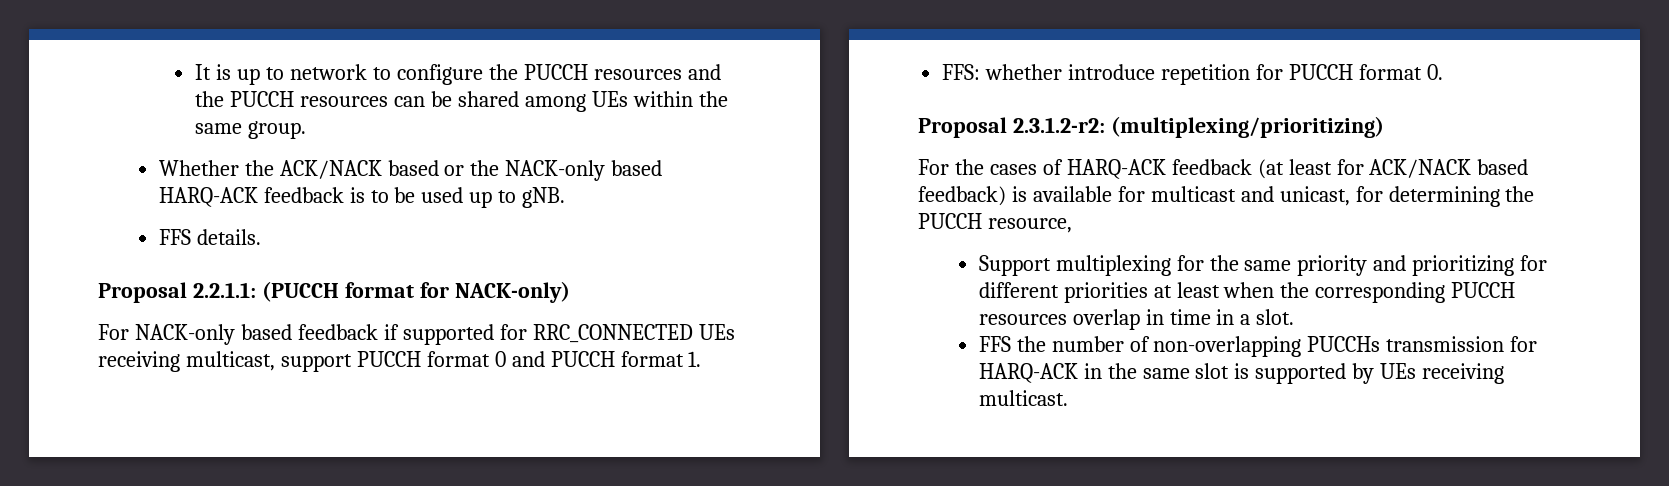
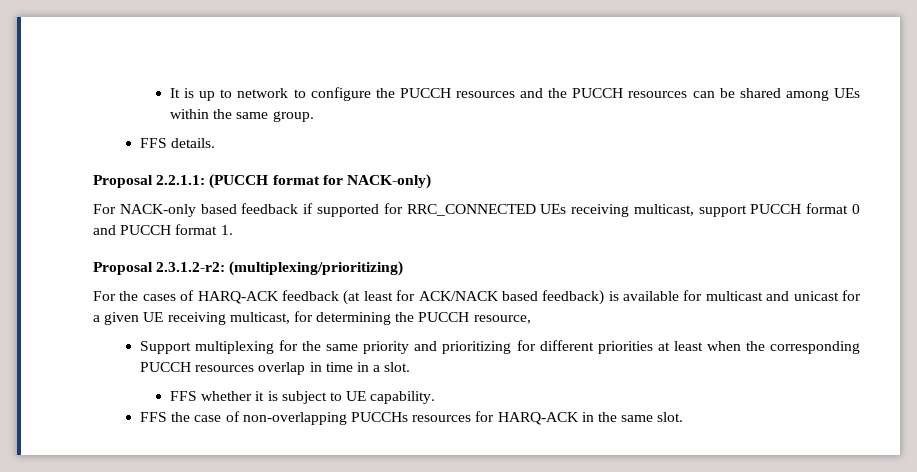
- Whether the ACK/NACK based or the NACK-only based HARQ-ACK feedback is to be used up to gNB.
- FFS: whether introduce repetition for PUCCH format 0.
- For the cases of HARQ-ACK feedback (at least for ACK/NACK based feedback) is available for multicast and unicast, for determining the PUCCH resource,
+ For the cases of HARQ-ACK feedback (at least for ACK/NACK based feedback) is available for multicast and unicast for a given UE receiving multicast, for determining the PUCCH resource,
+ FFS whether it is subject to UE capability.
- FFS the number of non-overlapping PUCCHs transmission for HARQ-ACK in the same slot is supported by UEs receiving multicast.
+ FFS the case of non-overlapping PUCCHs resources for HARQ-ACK in the same slot.

